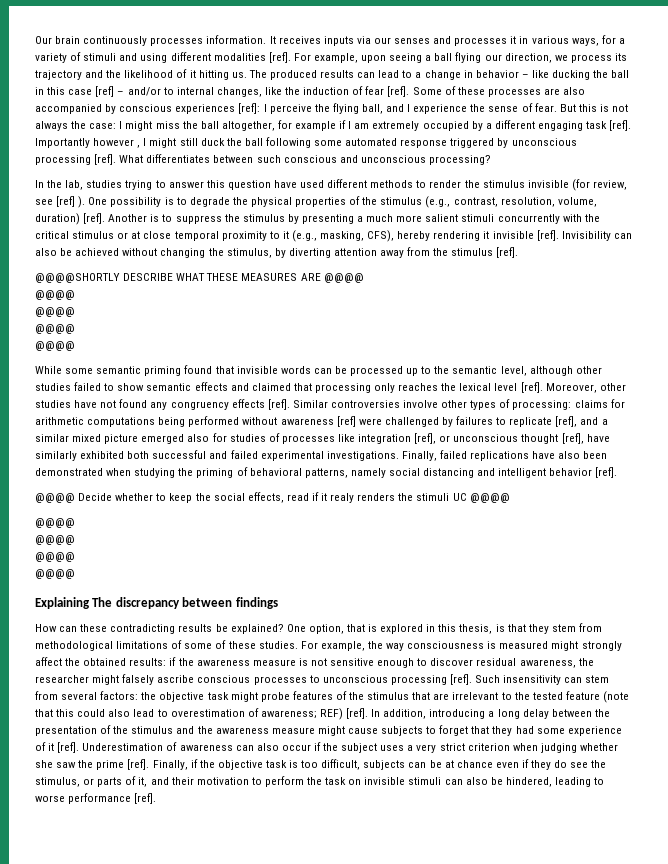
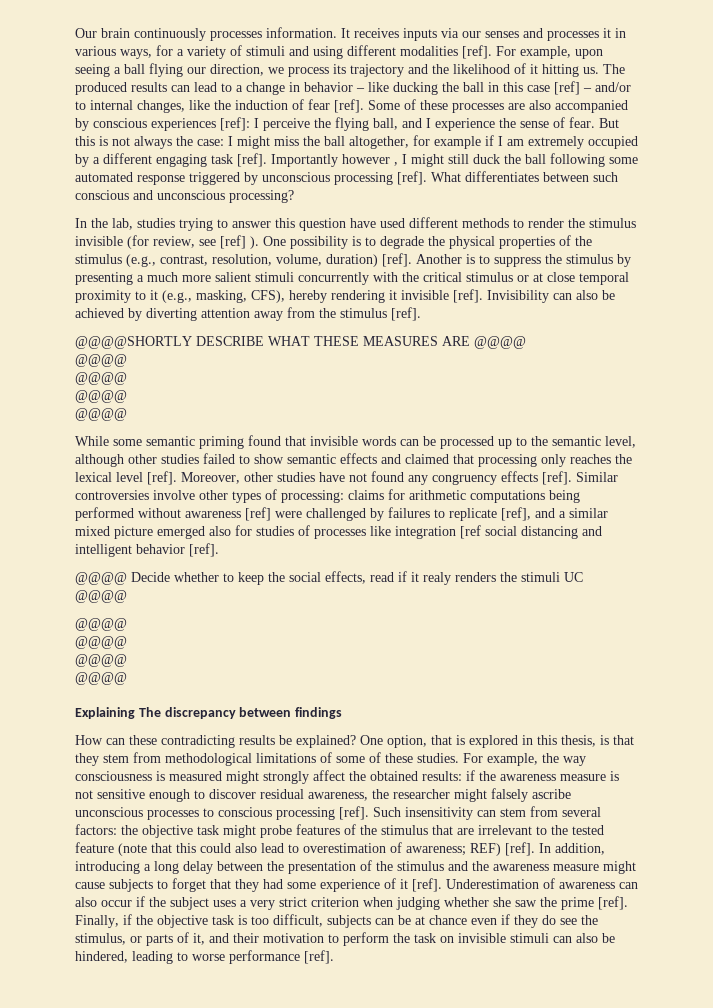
- Invisibility can also be achieved without changing the stimulus, by diverting attention away from the stimulus [ref].
+ Invisibility can also be achieved by diverting attention away from the stimulus [ref].
- Similar controversies involve other types of processing: claims for arithmetic computations being performed without awareness [ref] were challenged by failures to replicate [ref], and a similar mixed picture emerged also for studies of processes like integration [ref], or unconscious thought [ref], have similarly exhibited both successful and failed experimental investigations. Finally, failed replications have also been demonstrated when studying the priming of behavioral patterns, namely social distancing and intelligent behavior [ref].
+ Similar controversies involve other types of processing: claims for arithmetic computations being performed without awareness [ref] were challenged by failures to replicate [ref], and a similar mixed picture emerged also for studies of processes like integration [ref social distancing and intelligent behavior [ref].
- For example, the way consciousness is measured might strongly affect the obtained results: if the awareness measure is not sensitive enough to discover residual awareness, the researcher might falsely ascribe conscious processes to unconscious processing [ref].
+ For example, the way consciousness is measured might strongly affect the obtained results: if the awareness measure is not sensitive enough to discover residual awareness, the researcher might falsely ascribe unconscious processes to conscious processing [ref].

